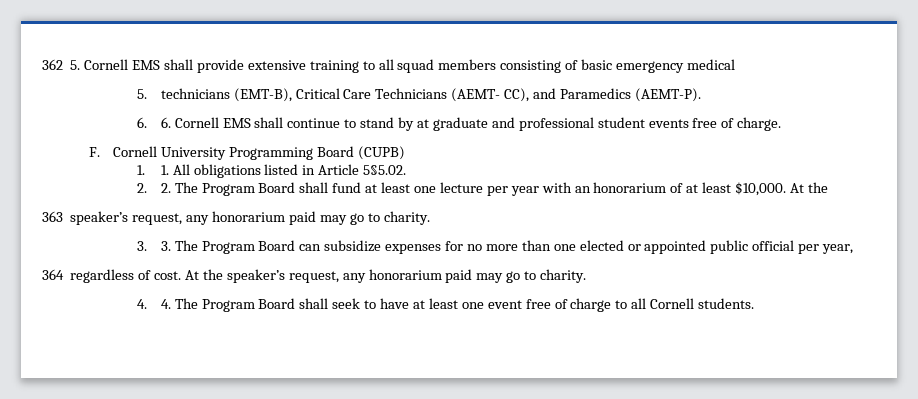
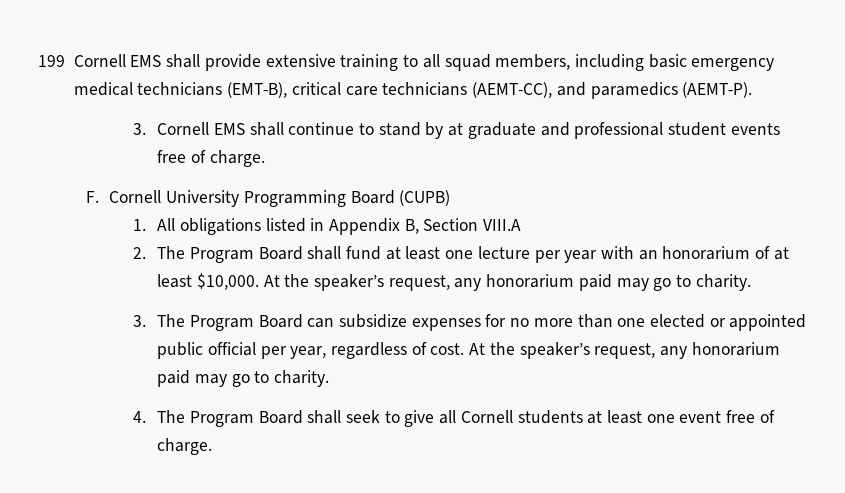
- 362 5. Cornell EMS shall provide extensive training to all squad members consisting of basic emergency medical
- 5. technicians (EMT-B), Critical Care Technicians (AEMT- CC), and Paramedics (AEMT-P).
+ 199 Cornell EMS shall provide extensive training to all squad members, including basic emergency medical technicians (EMT-B), critical care technicians (AEMT-CC), and paramedics (AEMT-P).
- 6. 6. Cornell EMS shall continue to stand by at graduate and professional student events free of charge.
+ 3. Cornell EMS shall continue to stand by at graduate and professional student events free of charge.
- 1. 1. All obligations listed in Article 5§5.02.
- 2. 2. The Program Board shall fund at least one lecture per year with an honorarium of at least $10,000. At the
- 363 speaker’s request, any honorarium paid may go to charity.
+ 1. All obligations listed in Appendix B, Section VIII.A
+ 2. The Program Board shall fund at least one lecture per year with an honorarium of at least $10,000. At the speaker’s request, any honorarium paid may go to charity.
- 3. 3. The Program Board can subsidize expenses for no more than one elected or appointed public official per year,
- 364 regardless of cost.
+ 3. The Program Board can subsidize expenses for no more than one elected or appointed public official per year, regardless of cost.
- 4. 4. The Program Board shall seek to have at least one event free of charge to all Cornell students.
+ 4. The Program Board shall seek to give all Cornell students at least one event free of charge.

